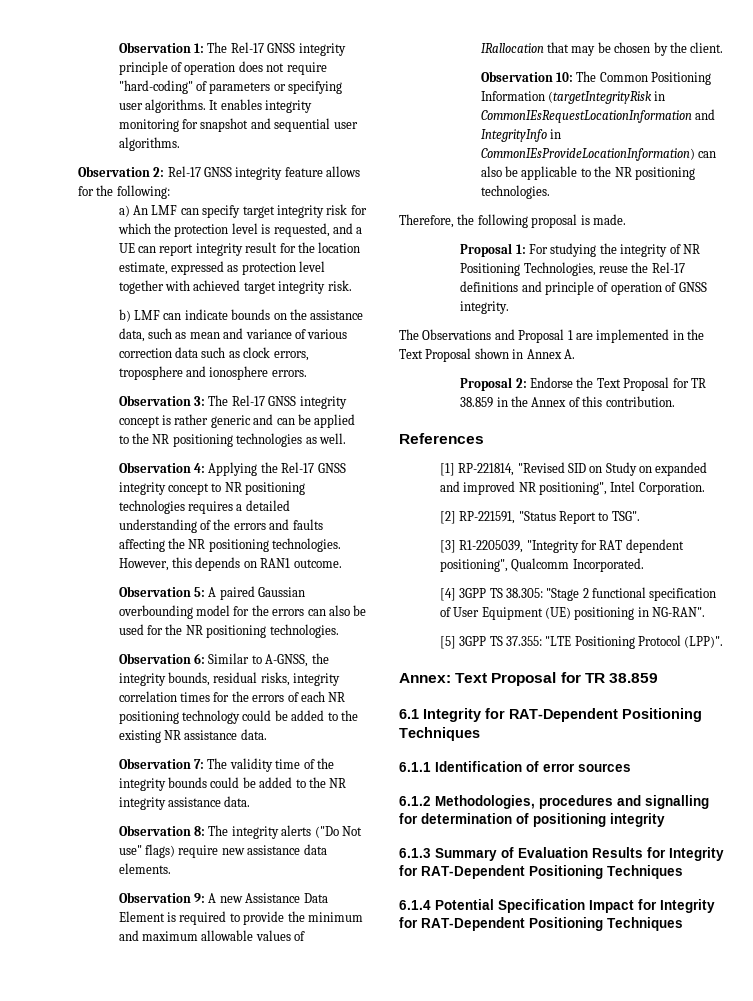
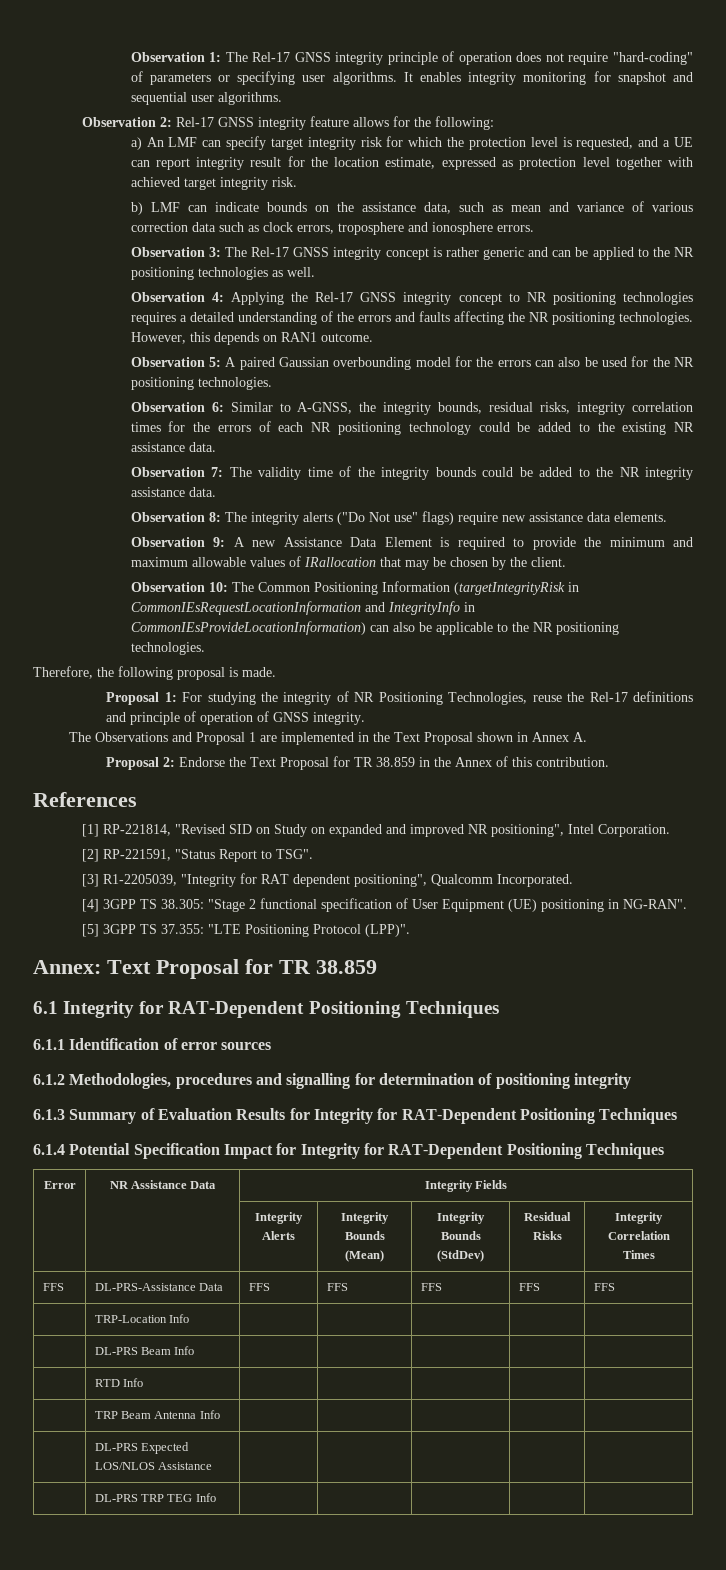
+ Error | NR Assistance Data | Integrity Fields
+ | | Integrity Alerts | Integrity Bounds (Mean) | Integrity Bounds (StdDev) | Residual Risks | Integrity Correlation Times
+ FFS | DL-PRS-Assistance Data | FFS | FFS | FFS | FFS | FFS
+ | TRP-Location Info | | | | |
+ | DL-PRS Beam Info | | | | |
+ | RTD Info | | | | |
+ | TRP Beam Antenna Info | | | | |
+ | DL-PRS Expected LOS/NLOS Assistance | | | | |
+ | DL-PRS TRP TEG Info | | | | |

